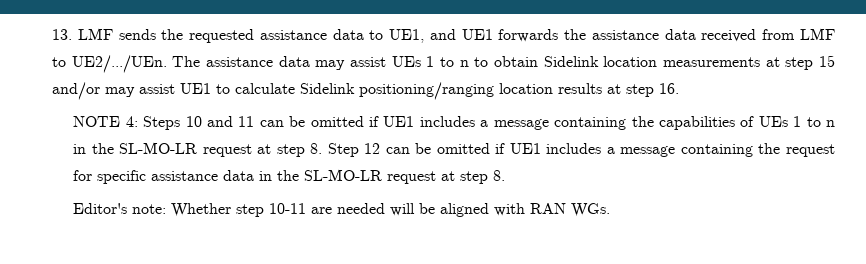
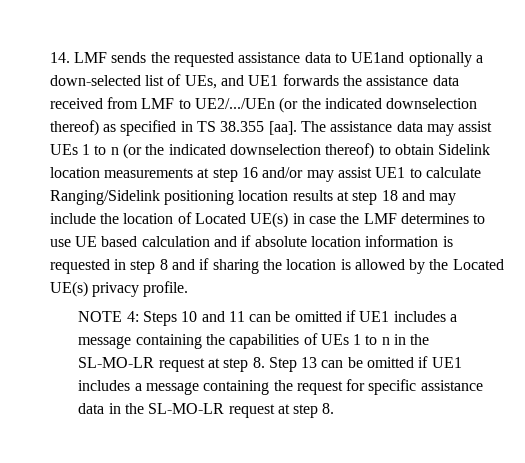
- 13. LMF sends the requested assistance data to UE1, and UE1 forwards the assistance data received from LMF to UE2/.../UEn. The assistance data may assist UEs 1 to n to obtain Sidelink location measurements at step 15 and/or may assist UE1 to calculate Sidelink positioning/ranging location results at step 16.
+ 14. LMF sends the requested assistance data to UE1and optionally a down-selected list of UEs, and UE1 forwards the assistance data received from LMF to UE2/.../UEn (or the indicated downselection thereof) as specified in TS 38.355 [aa]. The assistance data may assist UEs 1 to n (or the indicated downselection thereof) to obtain Sidelink location measurements at step 16 and/or may assist UE1 to calculate Ranging/Sidelink positioning location results at step 18 and may include the location of Located UE(s) in case the LMF determines to use UE based calculation and if absolute location information is requested in step 8 and if sharing the location is allowed by the Located UE(s) privacy profile.
- NOTE 4: Steps 10 and 11 can be omitted if UE1 includes a message containing the capabilities of UEs 1 to n in the SL-MO-LR request at step 8. Step 12 can be omitted if UE1 includes a message containing the request for specific assistance data in the SL-MO-LR request at step 8.
+ NOTE 4: Steps 10 and 11 can be omitted if UE1 includes a message containing the capabilities of UEs 1 to n in the SL-MO-LR request at step 8. Step 13 can be omitted if UE1 includes a message containing the request for specific assistance data in the SL-MO-LR request at step 8.
- Editor's note: Whether step 10-11 are needed will be aligned with RAN WGs.

